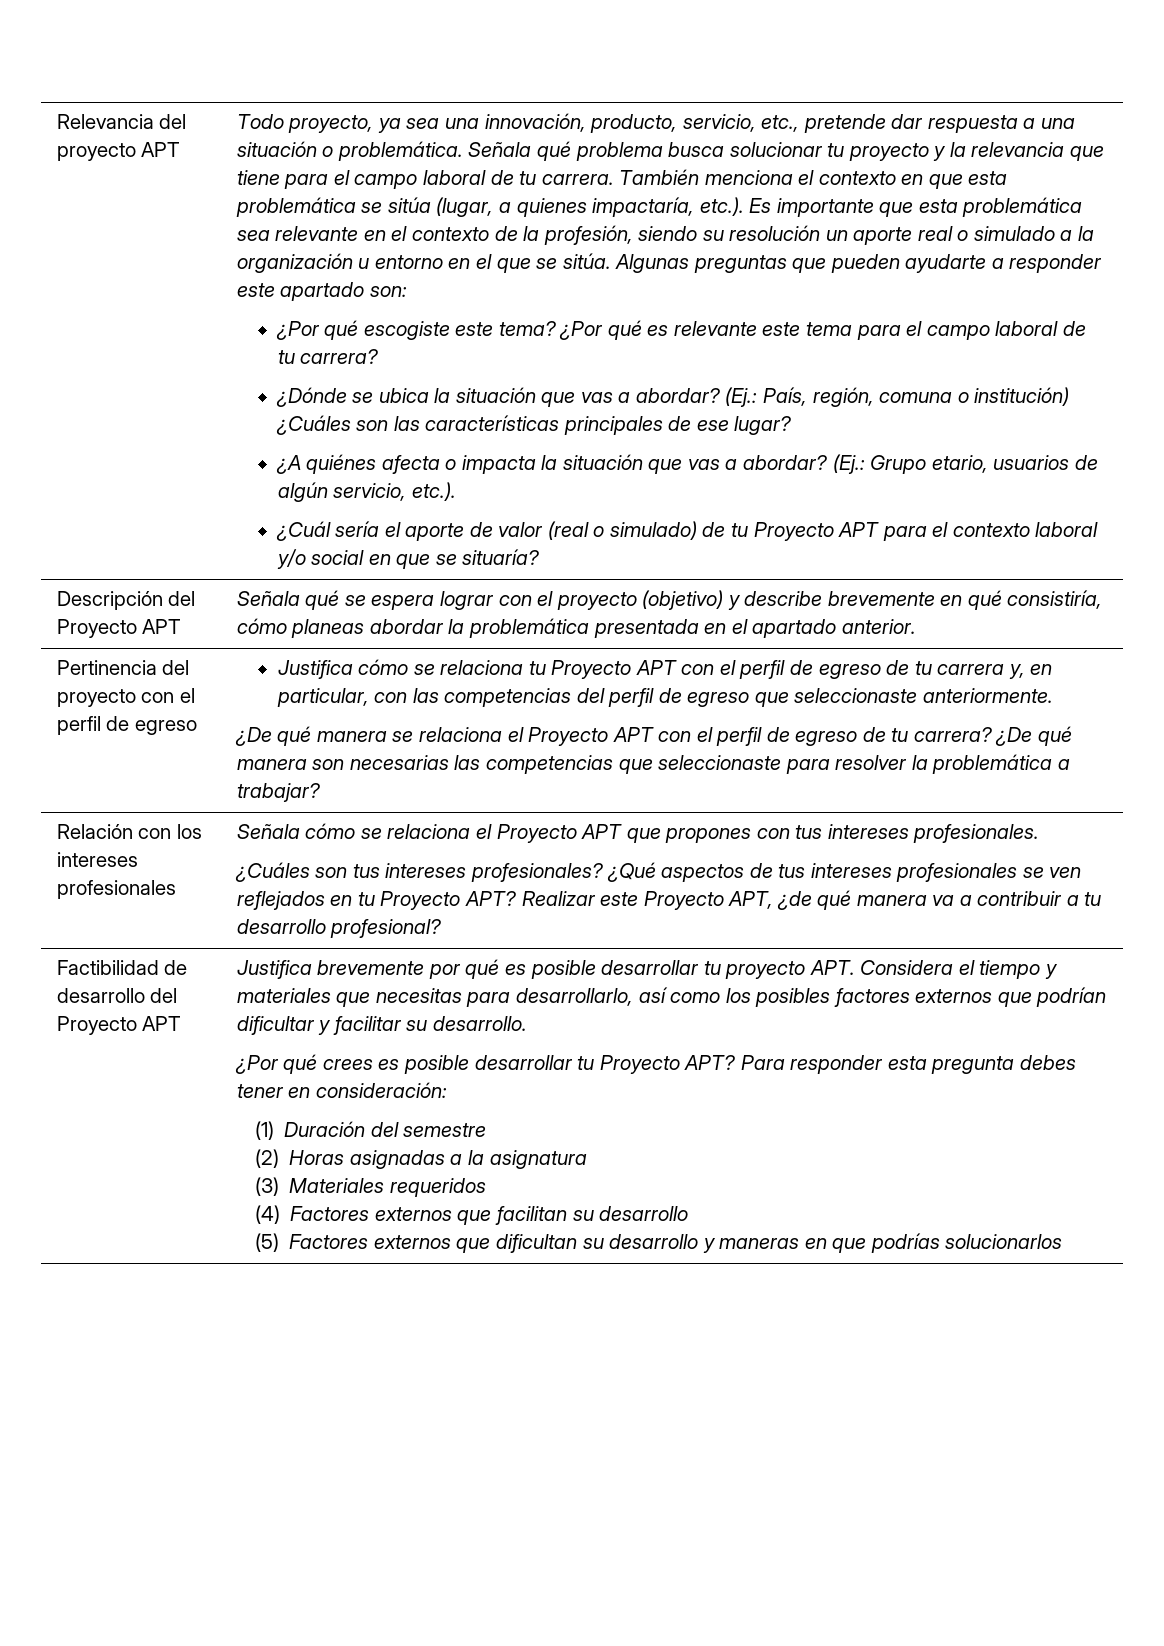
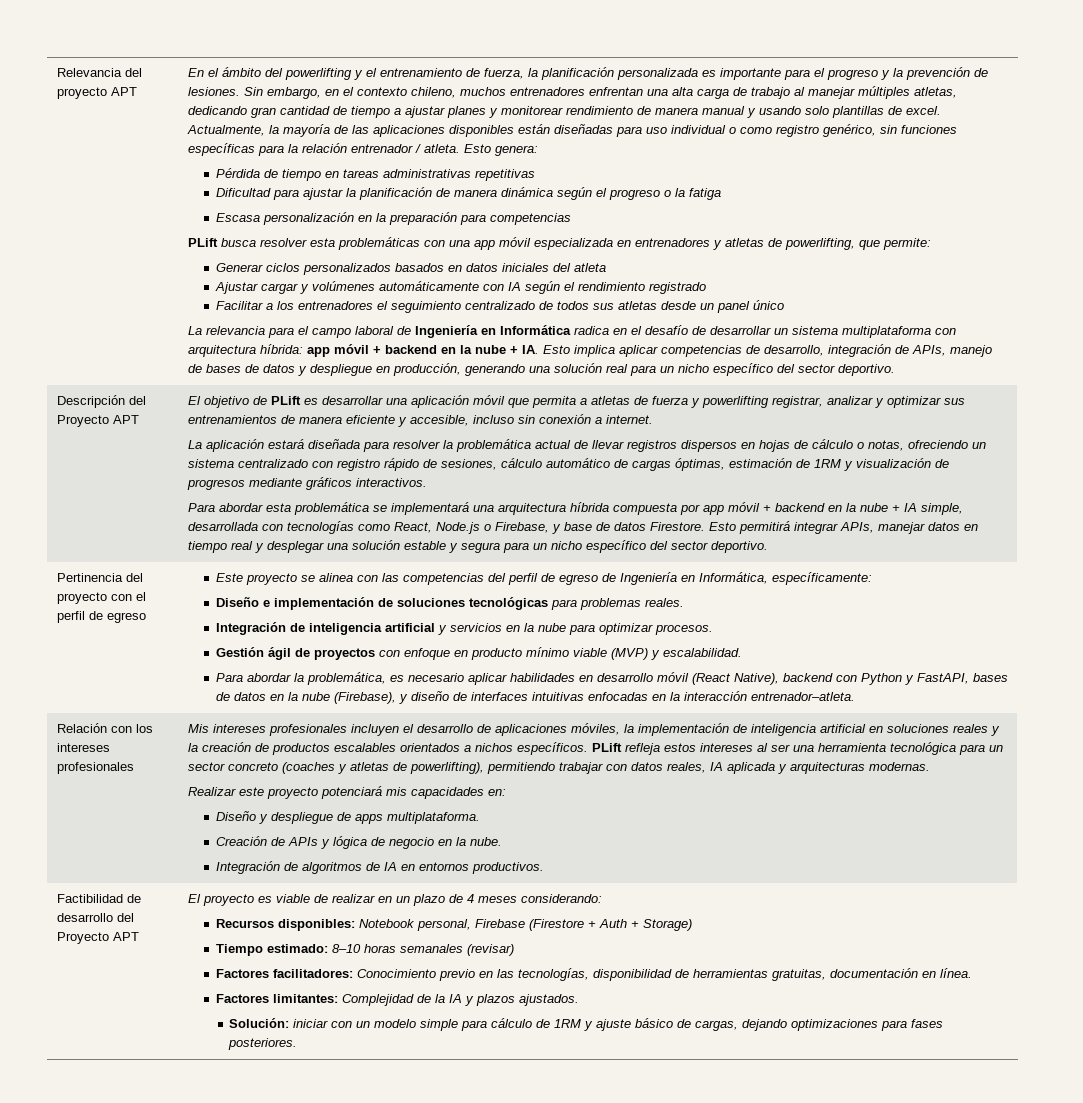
- Todo proyecto, ya sea una innovación, producto, servicio, etc., pretende dar respuesta a una situación o problemática. Señala qué problema busca solucionar tu proyecto y la relevancia que tiene para el campo laboral de tu carrera. También menciona el contexto en que esta problemática se sitúa (lugar, a quienes impactaría, etc.). Es importante que esta problemática sea relevante en el contexto de la profesión, siendo su resolución un aporte real o simulado a la organización u entorno en el que se sitúa. Algunas preguntas que pueden ayudarte a responder este apartado son:
- ¿Por qué escogiste este tema? ¿Por qué es relevante este tema para el campo laboral de tu carrera?
- ¿Dónde se ubica la situación que vas a abordar? (Ej.: País, región, comuna o institución) ¿Cuáles son las características principales de ese lugar?
- ¿A quiénes afecta o impacta la situación que vas a abordar? (Ej.: Grupo etario, usuarios de algún servicio, etc.).
- ¿Cuál sería el aporte de valor (real o simulado) de tu Proyecto APT para el contexto laboral y/o social en que se situaría?
- Descripción del Proyecto APT | Señala qué se espera lograr con el proyecto (objetivo) y describe brevemente en qué consistiría, cómo planeas abordar la problemática presentada en el apartado anterior.
+ En el ámbito del powerlifting y el entrenamiento de fuerza, la planificación personalizada es importante para el progreso y la prevención de lesiones. Sin embargo, en el contexto chileno, muchos entrenadores enfrentan una alta carga de trabajo al manejar múltiples atletas, dedicando gran cantidad de tiempo a ajustar planes y monitorear rendimiento de manera manual y usando solo plantillas de excel. Actualmente, la mayoría de las aplicaciones disponibles están diseñadas para uso individual o como registro genérico, sin funciones específicas para la relación entrenador / atleta. Esto genera:
+ Pérdida de tiempo en tareas administrativas repetitivas
+ Dificultad para ajustar la planificación de manera dinámica según el progreso o la fatiga
+ Escasa personalización en la preparación para competencias
+ PLift busca resolver esta problemáticas con una app móvil especializada en entrenadores y atletas de powerlifting, que permite:
+ Generar ciclos personalizados basados en datos iniciales del atleta
+ Ajustar cargar y volúmenes automáticamente con IA según el rendimiento registrado
+ Facilitar a los entrenadores el seguimiento centralizado de todos sus atletas desde un panel único
+ La relevancia para el campo laboral de Ingeniería en Informática radica en el desafío de desarrollar un sistema multiplataforma con arquitectura híbrida: app móvil + backend en la nube + IA. Esto implica aplicar competencias de desarrollo, integración de APIs, manejo de bases de datos y despliegue en producción, generando una solución real para un nicho específico del sector deportivo.
+ Descripción del Proyecto APT | El objetivo de PLift es desarrollar una aplicación móvil que permita a atletas de fuerza y powerlifting registrar, analizar y optimizar sus entrenamientos de manera eficiente y accesible, incluso sin conexión a internet.
+ La aplicación estará diseñada para resolver la problemática actual de llevar registros dispersos en hojas de cálculo o notas, ofreciendo un sistema centralizado con registro rápido de sesiones, cálculo automático de cargas óptimas, estimación de 1RM y visualización de progresos mediante gráficos interactivos.
+ Para abordar esta problemática se implementará una arquitectura híbrida compuesta por app móvil + backend en la nube + IA simple, desarrollada con tecnologías como React, Node.js o Firebase, y base de datos Firestore. Esto permitirá integrar APIs, manejar datos en tiempo real y desplegar una solución estable y segura para un nicho específico del sector deportivo.
- Justifica cómo se relaciona tu Proyecto APT con el perfil de egreso de tu carrera y, en particular, con las competencias del perfil de egreso que seleccionaste anteriormente.
- ¿De qué manera se relaciona el Proyecto APT con el perfil de egreso de tu carrera? ¿De qué manera son necesarias las competencias que seleccionaste para resolver la problemática a trabajar?
+ Este proyecto se alinea con las competencias del perfil de egreso de Ingeniería en Informática, específicamente:
+ Diseño e implementación de soluciones tecnológicas para problemas reales.
+ Integración de inteligencia artificial y servicios en la nube para optimizar procesos.
+ Gestión ágil de proyectos con enfoque en producto mínimo viable (MVP) y escalabilidad.
+ Para abordar la problemática, es necesario aplicar habilidades en desarrollo móvil (React Native), backend con Python y FastAPI, bases de datos en la nube (Firebase), y diseño de interfaces intuitivas enfocadas en la interacción entrenador–atleta.
- Señala cómo se relaciona el Proyecto APT que propones con tus intereses profesionales.
- ¿Cuáles son tus intereses profesionales? ¿Qué aspectos de tus intereses profesionales se ven reflejados en tu Proyecto APT? Realizar este Proyecto APT, ¿de qué manera va a contribuir a tu desarrollo profesional?
+ Mis intereses profesionales incluyen el desarrollo de aplicaciones móviles, la implementación de inteligencia artificial en soluciones reales y la creación de productos escalables orientados a nichos específicos. PLift refleja estos intereses al ser una herramienta tecnológica para un sector concreto (coaches y atletas de powerlifting), permitiendo trabajar con datos reales, IA aplicada y arquitecturas modernas.
+ Realizar este proyecto potenciará mis capacidades en:
+ Diseño y despliegue de apps multiplataforma.
+ Creación de APIs y lógica de negocio en la nube.
+ Integración de algoritmos de IA en entornos productivos.
- Justifica brevemente por qué es posible desarrollar tu proyecto APT. Considera el tiempo y materiales que necesitas para desarrollarlo, así como los posibles factores externos que podrían dificultar y facilitar su desarrollo.
- ¿Por qué crees es posible desarrollar tu Proyecto APT? Para responder esta pregunta debes tener en consideración:
- (1) Duración del semestre
- (2) Horas asignadas a la asignatura
- (3) Materiales requeridos
- (4) Factores externos que facilitan su desarrollo
- (5) Factores externos que dificultan su desarrollo y maneras en que podrías solucionarlos
+ El proyecto es viable de realizar en un plazo de 4 meses considerando:
+ Recursos disponibles: Notebook personal, Firebase (Firestore + Auth + Storage)
+ Tiempo estimado: 8–10 horas semanales (revisar)
+ Factores facilitadores: Conocimiento previo en las tecnologías, disponibilidad de herramientas gratuitas, documentación en línea.
+ Factores limitantes: Complejidad de la IA y plazos ajustados.
+ Solución: iniciar con un modelo simple para cálculo de 1RM y ajuste básico de cargas, dejando optimizaciones para fases posteriores.

